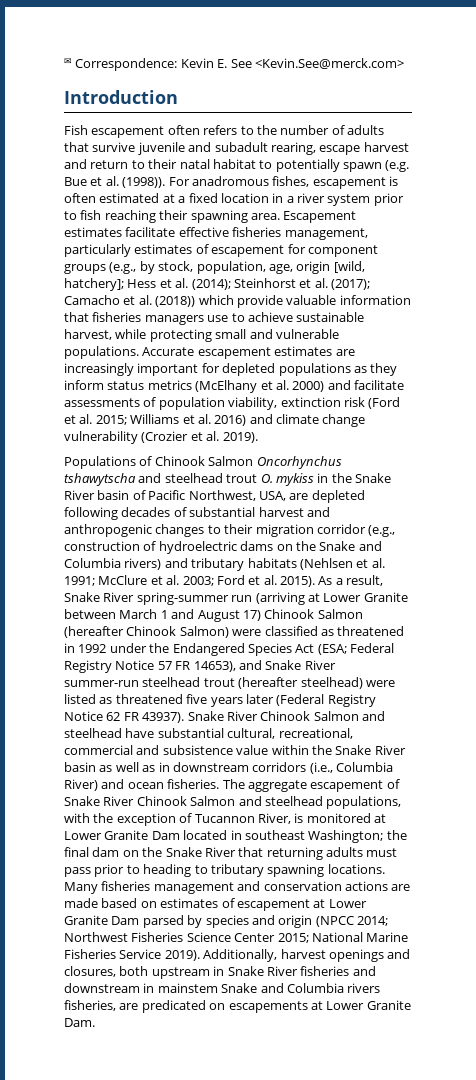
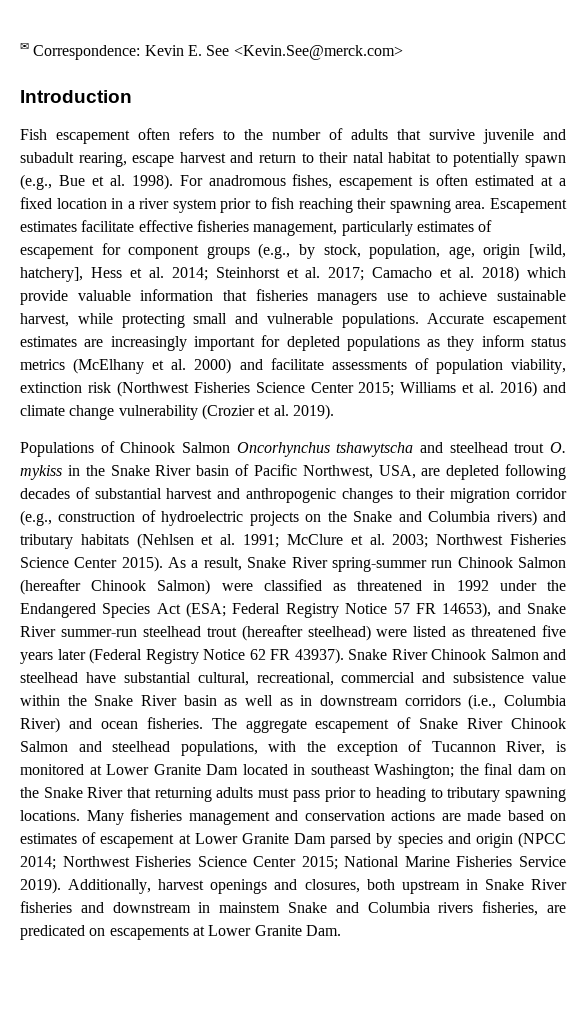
- Fish escapement often refers to the number of adults that survive juvenile and subadult rearing, escape harvest and return to their natal habitat to potentially spawn (e.g. Bue et al. (1998)).
+ Fish escapement often refers to the number of adults that survive juvenile and subadult rearing, escape harvest and return to their natal habitat to potentially spawn (e.g., Bue et al. 1998).
- Escapement estimates facilitate effective fisheries management, particularly estimates of escapement for component groups (e.g., by stock, population, age, origin [wild, hatchery]; Hess et al. (2014); Steinhorst et al. (2017); Camacho et al. (2018)) which provide valuable information that fisheries managers use to achieve sustainable harvest, while protecting small and vulnerable populations.
+ Escapement estimates facilitate effective fisheries management, particularly estimates of escapement for component groups (e.g., by stock, population, age, origin [wild, hatchery], Hess et al. 2014; Steinhorst et al. 2017; Camacho et al. 2018) which provide valuable information that fisheries managers use to achieve sustainable harvest, while protecting small and vulnerable populations.
- Accurate escapement estimates are increasingly important for depleted populations as they inform status metrics (McElhany et al. 2000) and facilitate assessments of population viability, extinction risk (Ford et al. 2015; Williams et al. 2016) and climate change vulnerability (Crozier et al. 2019).
+ Accurate escapement estimates are increasingly important for depleted populations as they inform status metrics (McElhany et al. 2000) and facilitate assessments of population viability, extinction risk (Northwest Fisheries Science Center 2015; Williams et al. 2016) and climate change vulnerability (Crozier et al. 2019).
- Populations of Chinook Salmon Oncorhynchus tshawytscha and steelhead trout O. mykiss in the Snake River basin of Pacific Northwest, USA, are depleted following decades of substantial harvest and anthropogenic changes to their migration corridor (e.g., construction of hydroelectric dams on the Snake and Columbia rivers) and tributary habitats (Nehlsen et al. 1991; McClure et al. 2003; Ford et al. 2015).
+ Populations of Chinook Salmon Oncorhynchus tshawytscha and steelhead trout O. mykiss in the Snake River basin of Pacific Northwest, USA, are depleted following decades of substantial harvest and anthropogenic changes to their migration corridor (e.g., construction of hydroelectric projects on the Snake and Columbia rivers) and tributary habitats (Nehlsen et al. 1991; McClure et al. 2003; Northwest Fisheries Science Center 2015).
- As a result, Snake River spring-summer run (arriving at Lower Granite between March 1 and August 17) Chinook Salmon (hereafter Chinook Salmon) were classified as threatened in 1992 under the Endangered Species Act (ESA; Federal Registry Notice 57 FR 14653), and Snake River summer-run steelhead trout (hereafter steelhead) were listed as threatened five years later (Federal Registry Notice 62 FR 43937).
+ As a result, Snake River spring-summer run Chinook Salmon (hereafter Chinook Salmon) were classified as threatened in 1992 under the Endangered Species Act (ESA; Federal Registry Notice 57 FR 14653), and Snake River summer-run steelhead trout (hereafter steelhead) were listed as threatened five years later (Federal Registry Notice 62 FR 43937).

